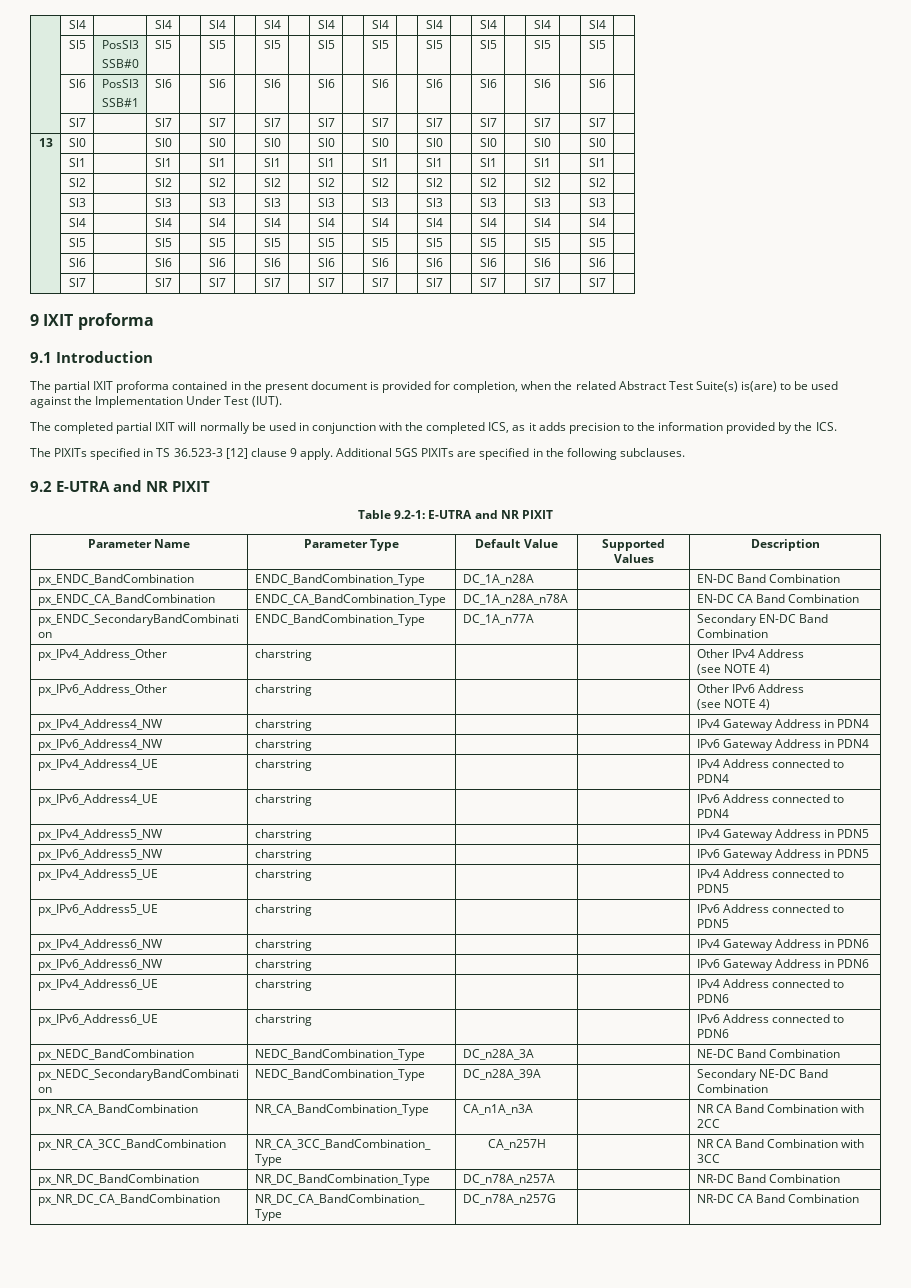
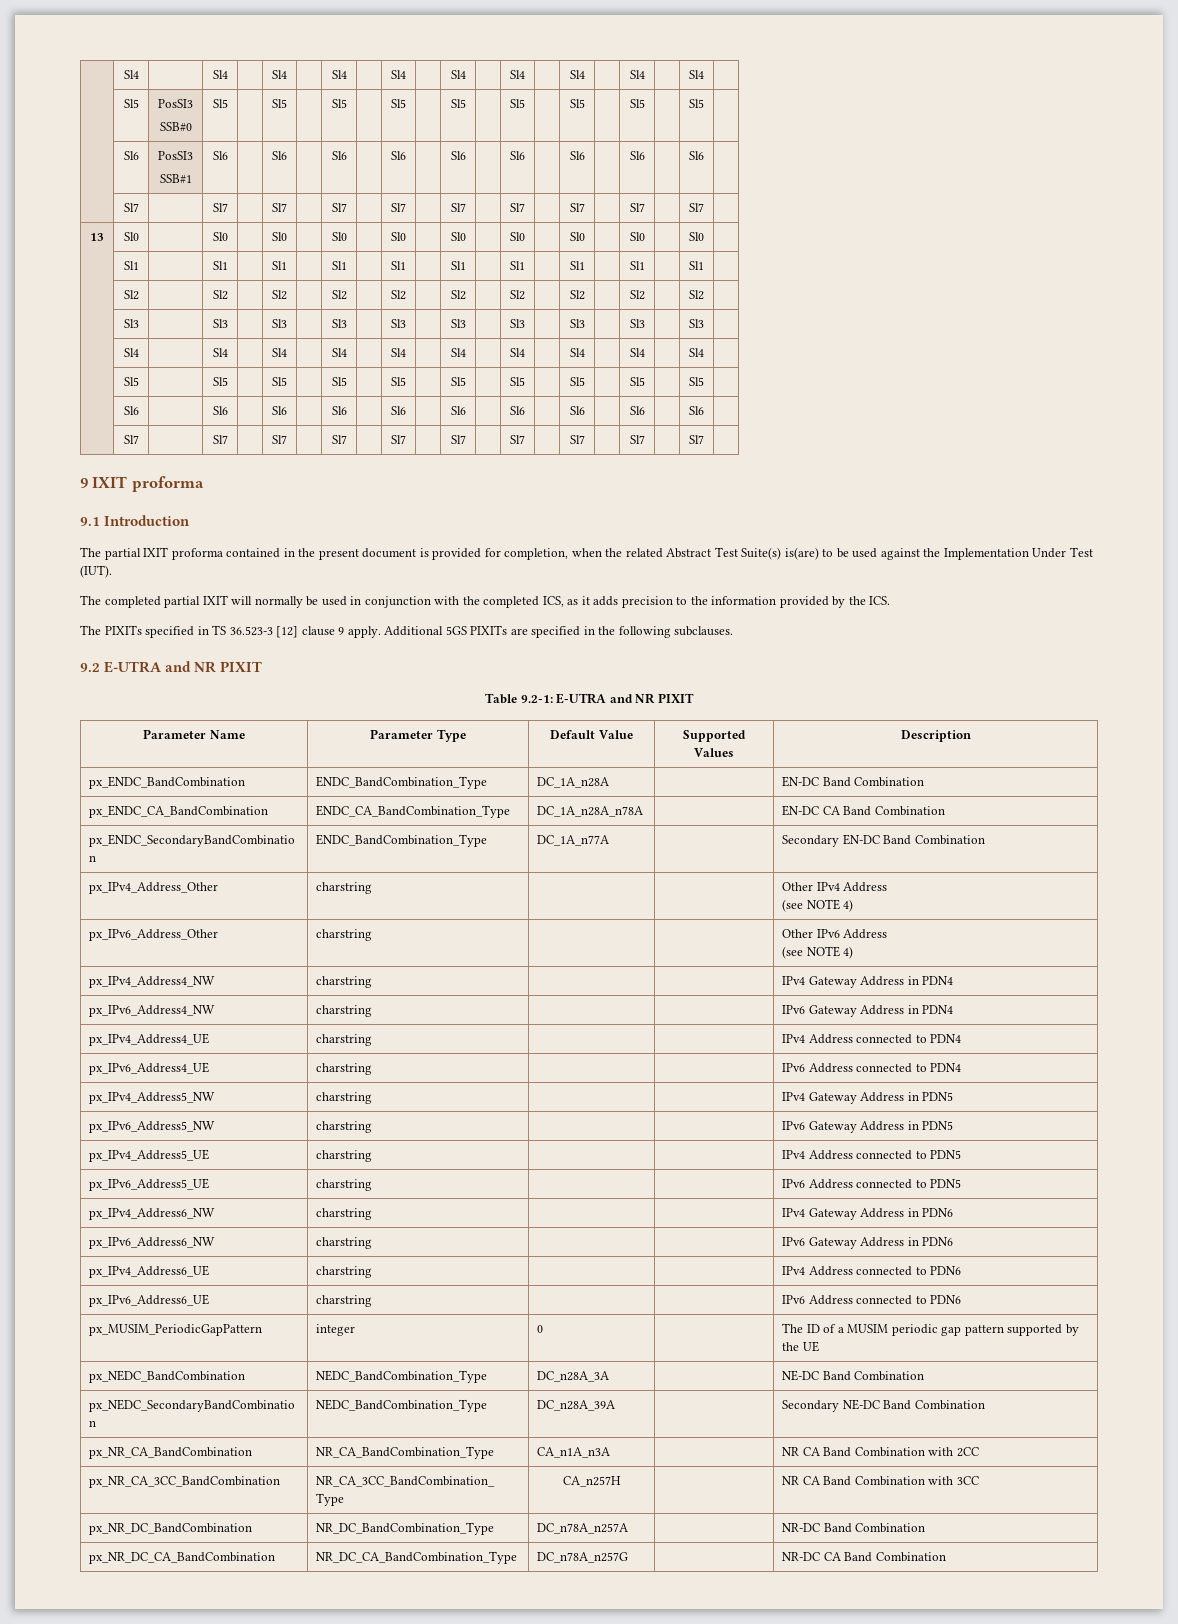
+ px_MUSIM_PeriodicGapPattern | integer | 0 | | The ID of a MUSIM periodic gap pattern supported by the UE

